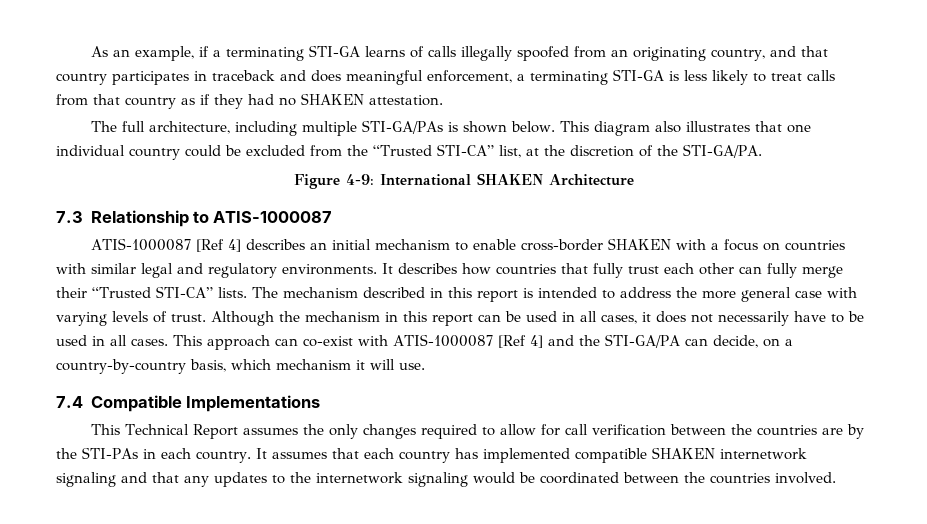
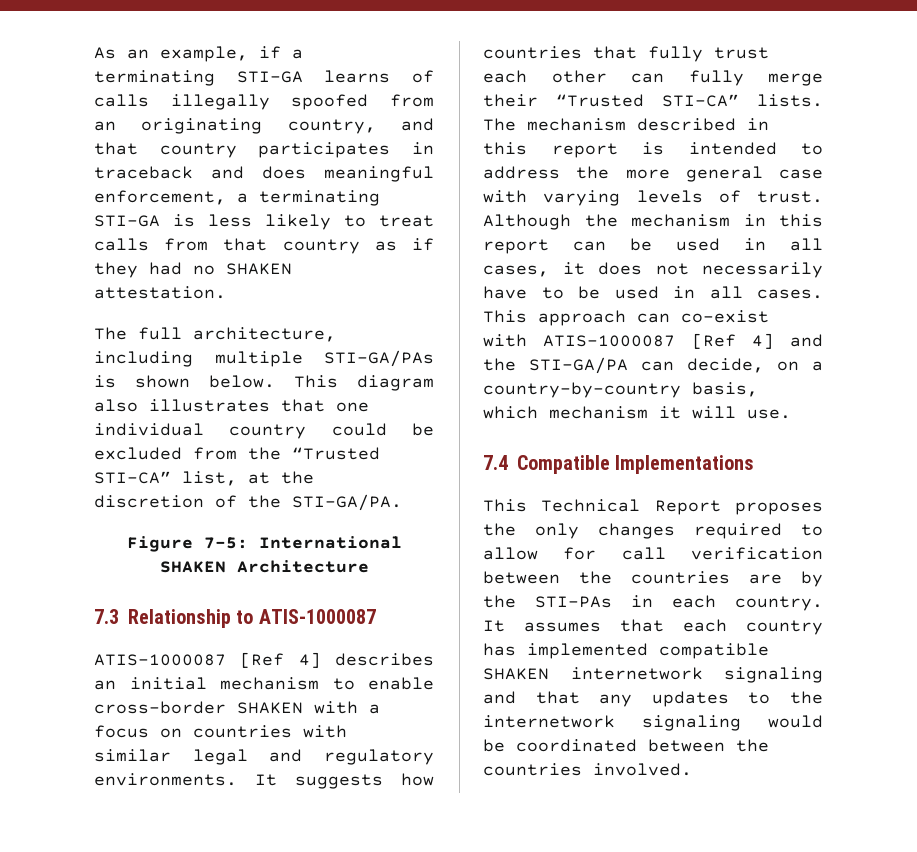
- Figure 4-9: International SHAKEN Architecture
+ Figure 7-5: International SHAKEN Architecture
- It describes how countries that fully trust each other can fully merge their “Trusted STI-CA” lists.
+ It suggests how countries that fully trust each other can fully merge their “Trusted STI-CA” lists.
- This Technical Report assumes the only changes required to allow for call verification between the countries are by the STI-PAs in each country.
+ This Technical Report proposes the only changes required to allow for call verification between the countries are by the STI-PAs in each country.

